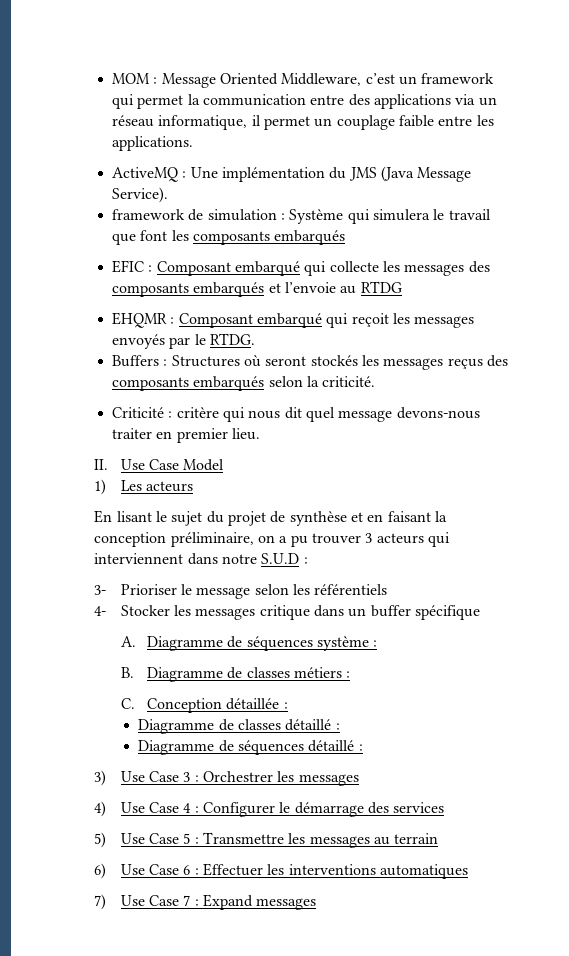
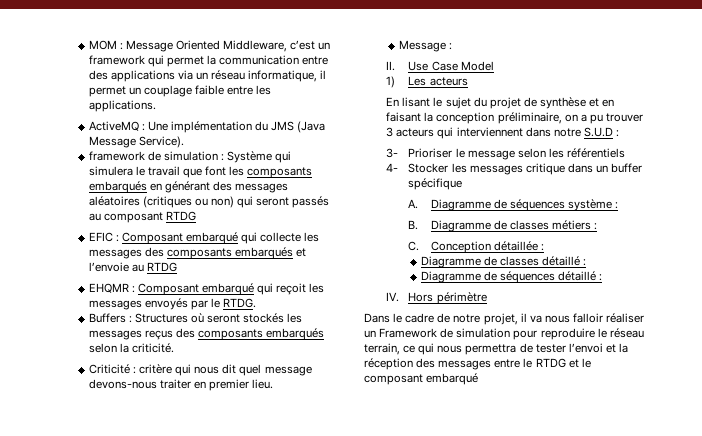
- framework de simulation : Système qui simulera le travail que font les composants embarqués
+ framework de simulation : Système qui simulera le travail que font les composants embarqués en générant des messages aléatoires (critiques ou non) qui seront passés au composant RTDG
+ Message :
- 3) Use Case 3 : Orchestrer les messages
- 4) Use Case 4 : Configurer le démarrage des services
- 5) Use Case 5 : Transmettre les messages au terrain
- 6) Use Case 6 : Effectuer les interventions automatiques
- 7) Use Case 7 : Expand messages
+ IV. Hors périmètre
+ Dans le cadre de notre projet, il va nous falloir réaliser un Framework de simulation pour reproduire le réseau terrain, ce qui nous permettra de tester l’envoi et la réception des messages entre le RTDG et le composant embarqué

